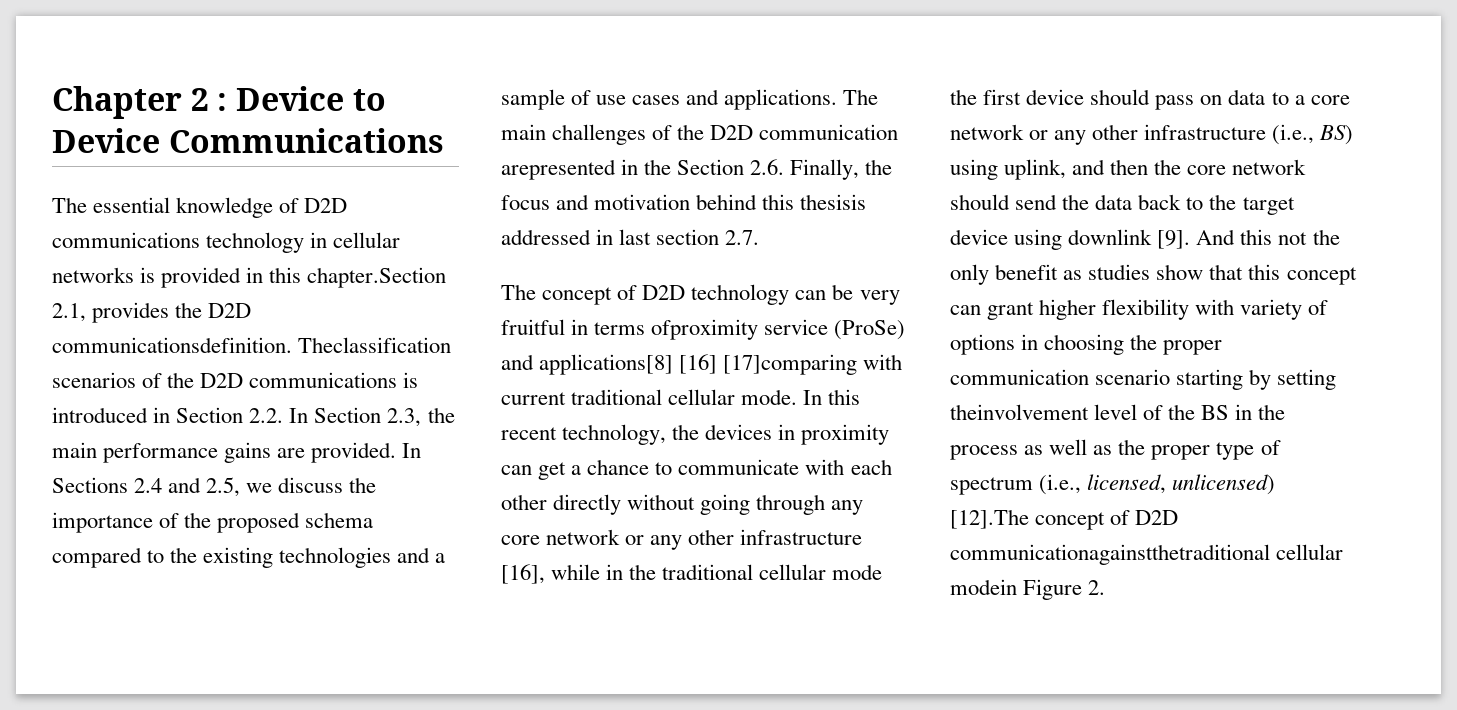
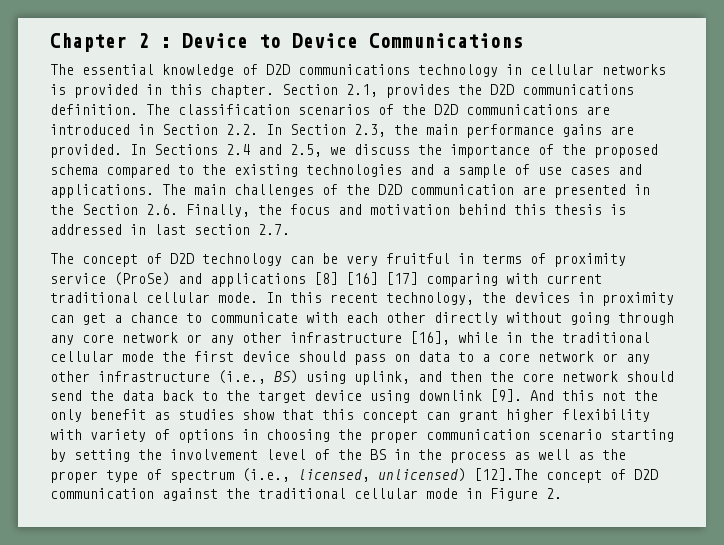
- The essential knowledge of D2D communications technology in cellular networks is provided in this chapter.Section 2.1, provides the D2D communicationsdefinition. Theclassification scenarios of the D2D communications is introduced in Section 2.2. In Section 2.3, the main performance gains are provided.
+ The essential knowledge of D2D communications technology in cellular networks is provided in this chapter. Section 2.1, provides the D2D communications definition. The classification scenarios of the D2D communications are introduced in Section 2.2. In Section 2.3, the main performance gains are provided.
- The main challenges of the D2D communication arepresented in the Section 2.6. Finally, the focus and motivation behind this thesisis addressed in last section 2.7.
+ The main challenges of the D2D communication are presented in the Section 2.6. Finally, the focus and motivation behind this thesis is addressed in last section 2.7.
- The concept of D2D technology can be very fruitful in terms ofproximity service (ProSe) and applications[8] [16] [17]comparing with current traditional cellular mode.
+ The concept of D2D technology can be very fruitful in terms of proximity service (ProSe) and applications [8] [16] [17] comparing with current traditional cellular mode.
- And this not the only benefit as studies show that this concept can grant higher flexibility with variety of options in choosing the proper communication scenario starting by setting theinvolvement level of the BS in the process as well as the proper type of spectrum (i.e., licensed, unlicensed) [12].The concept of D2D communicationagainstthetraditional cellular modein Figure 2.
+ And this not the only benefit as studies show that this concept can grant higher flexibility with variety of options in choosing the proper communication scenario starting by setting the involvement level of the BS in the process as well as the proper type of spectrum (i.e., licensed, unlicensed) [12].The concept of D2D communication against the traditional cellular mode in Figure 2.

